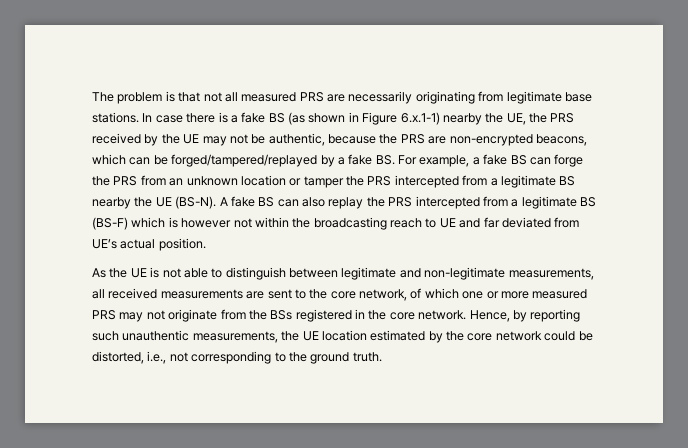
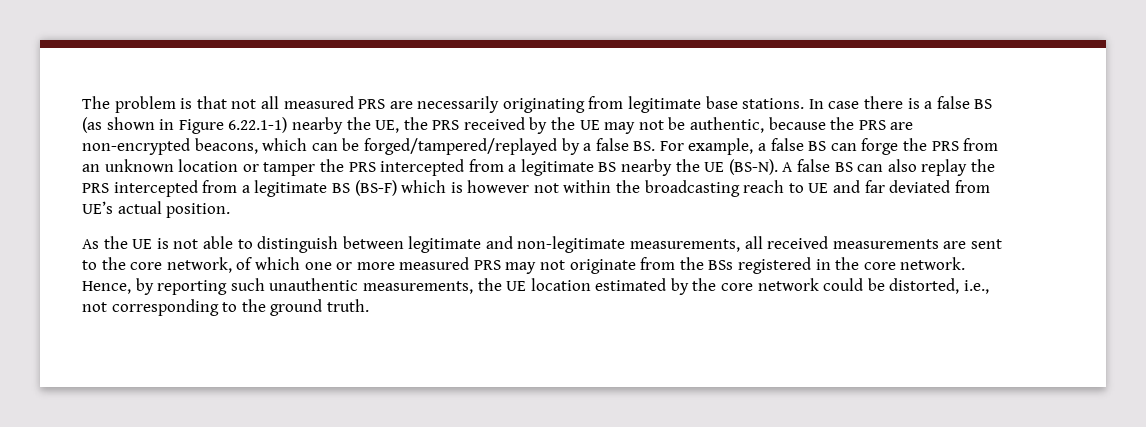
- In case there is a fake BS (as shown in Figure 6.x.1-1) nearby the UE, the PRS received by the UE may not be authentic, because the PRS are non-encrypted beacons, which can be forged/tampered/replayed by a fake BS. For example, a fake BS can forge the PRS from an unknown location or tamper the PRS intercepted from a legitimate BS nearby the UE (BS-N).
+ In case there is a false BS (as shown in Figure 6.22.1-1) nearby the UE, the PRS received by the UE may not be authentic, because the PRS are non-encrypted beacons, which can be forged/tampered/replayed by a false BS. For example, a false BS can forge the PRS from an unknown location or tamper the PRS intercepted from a legitimate BS nearby the UE (BS-N).
- A fake BS can also replay the PRS intercepted from a legitimate BS (BS-F) which is however not within the broadcasting reach to UE and far deviated from UE’s actual position.
+ A false BS can also replay the PRS intercepted from a legitimate BS (BS-F) which is however not within the broadcasting reach to UE and far deviated from UE’s actual position.

